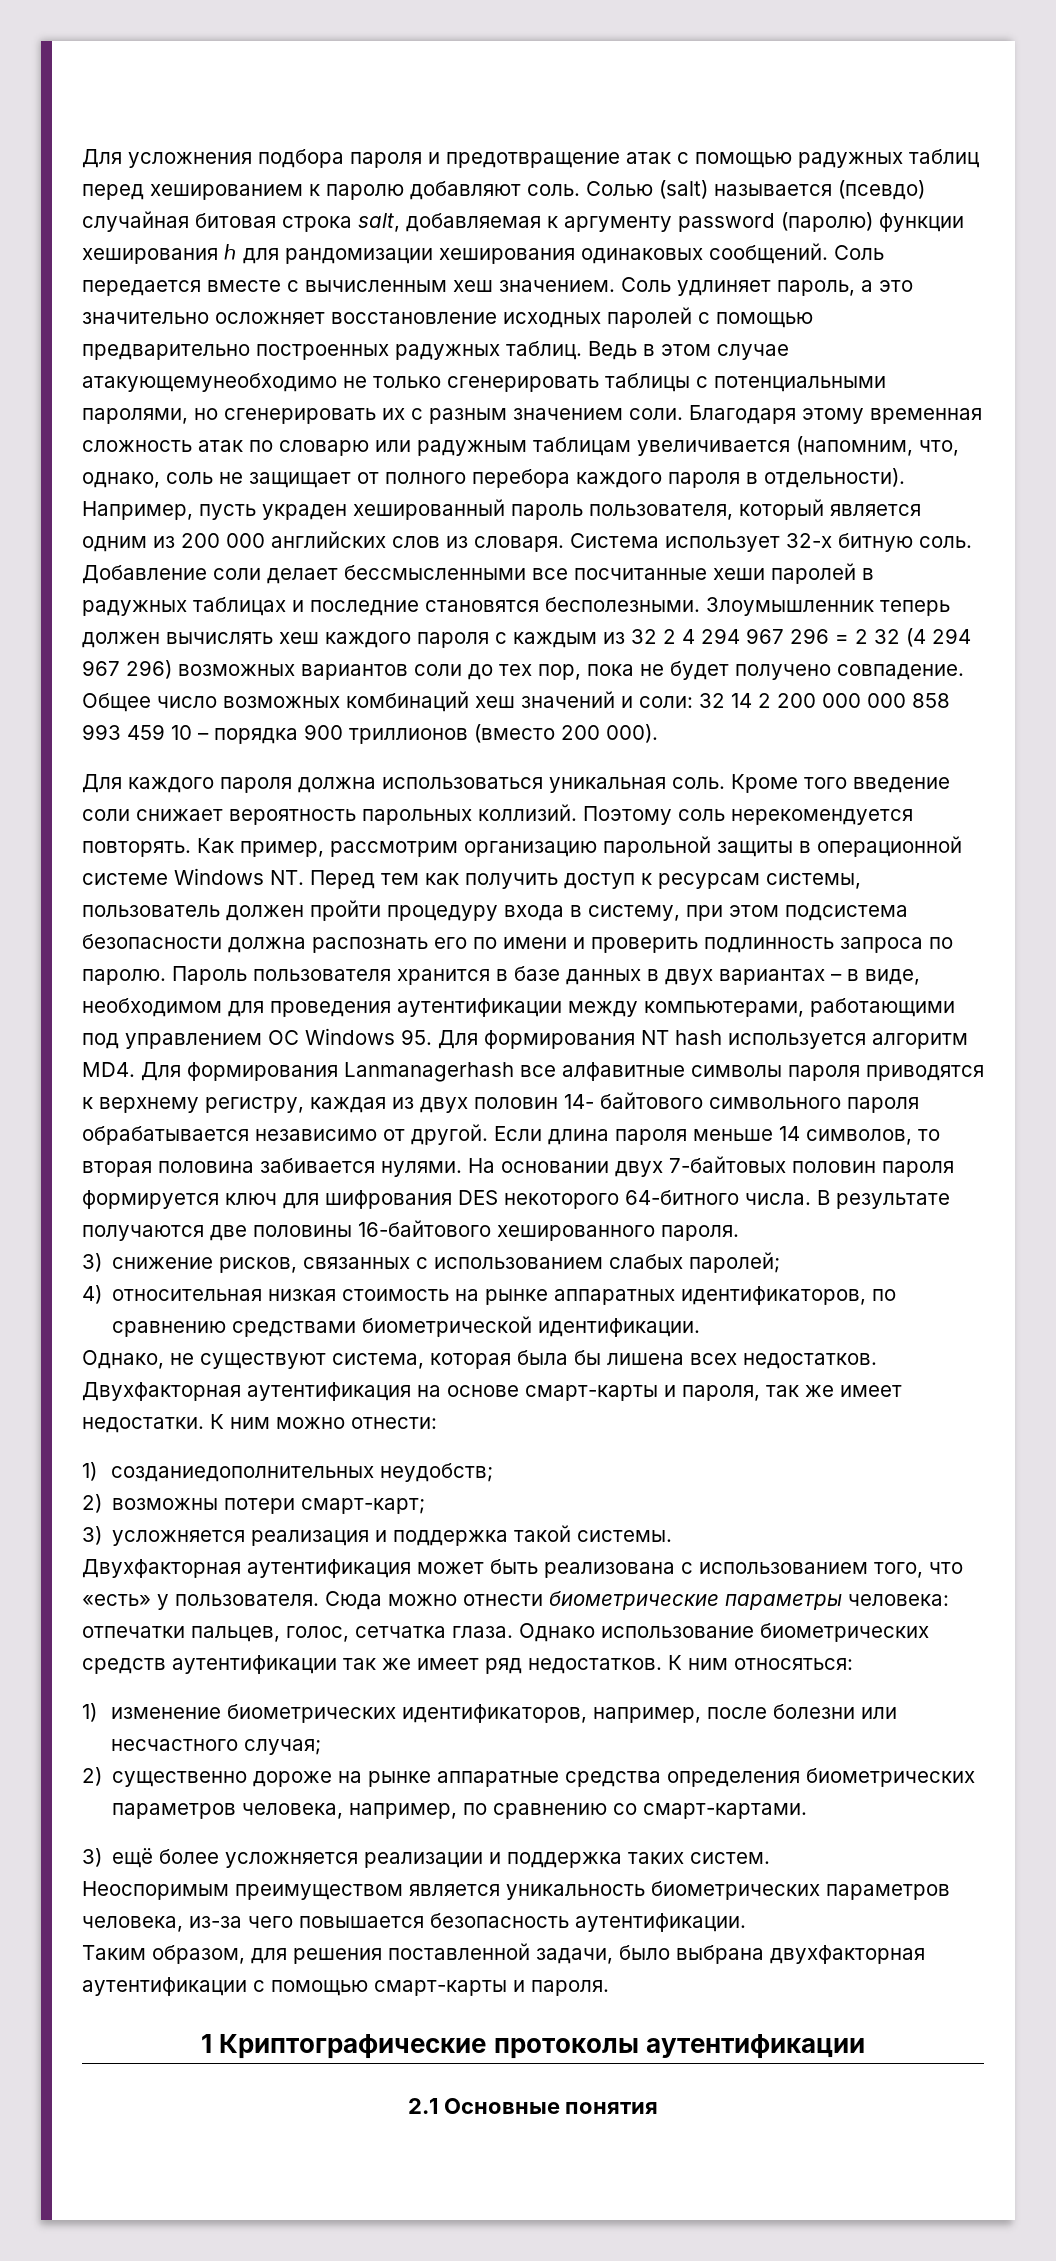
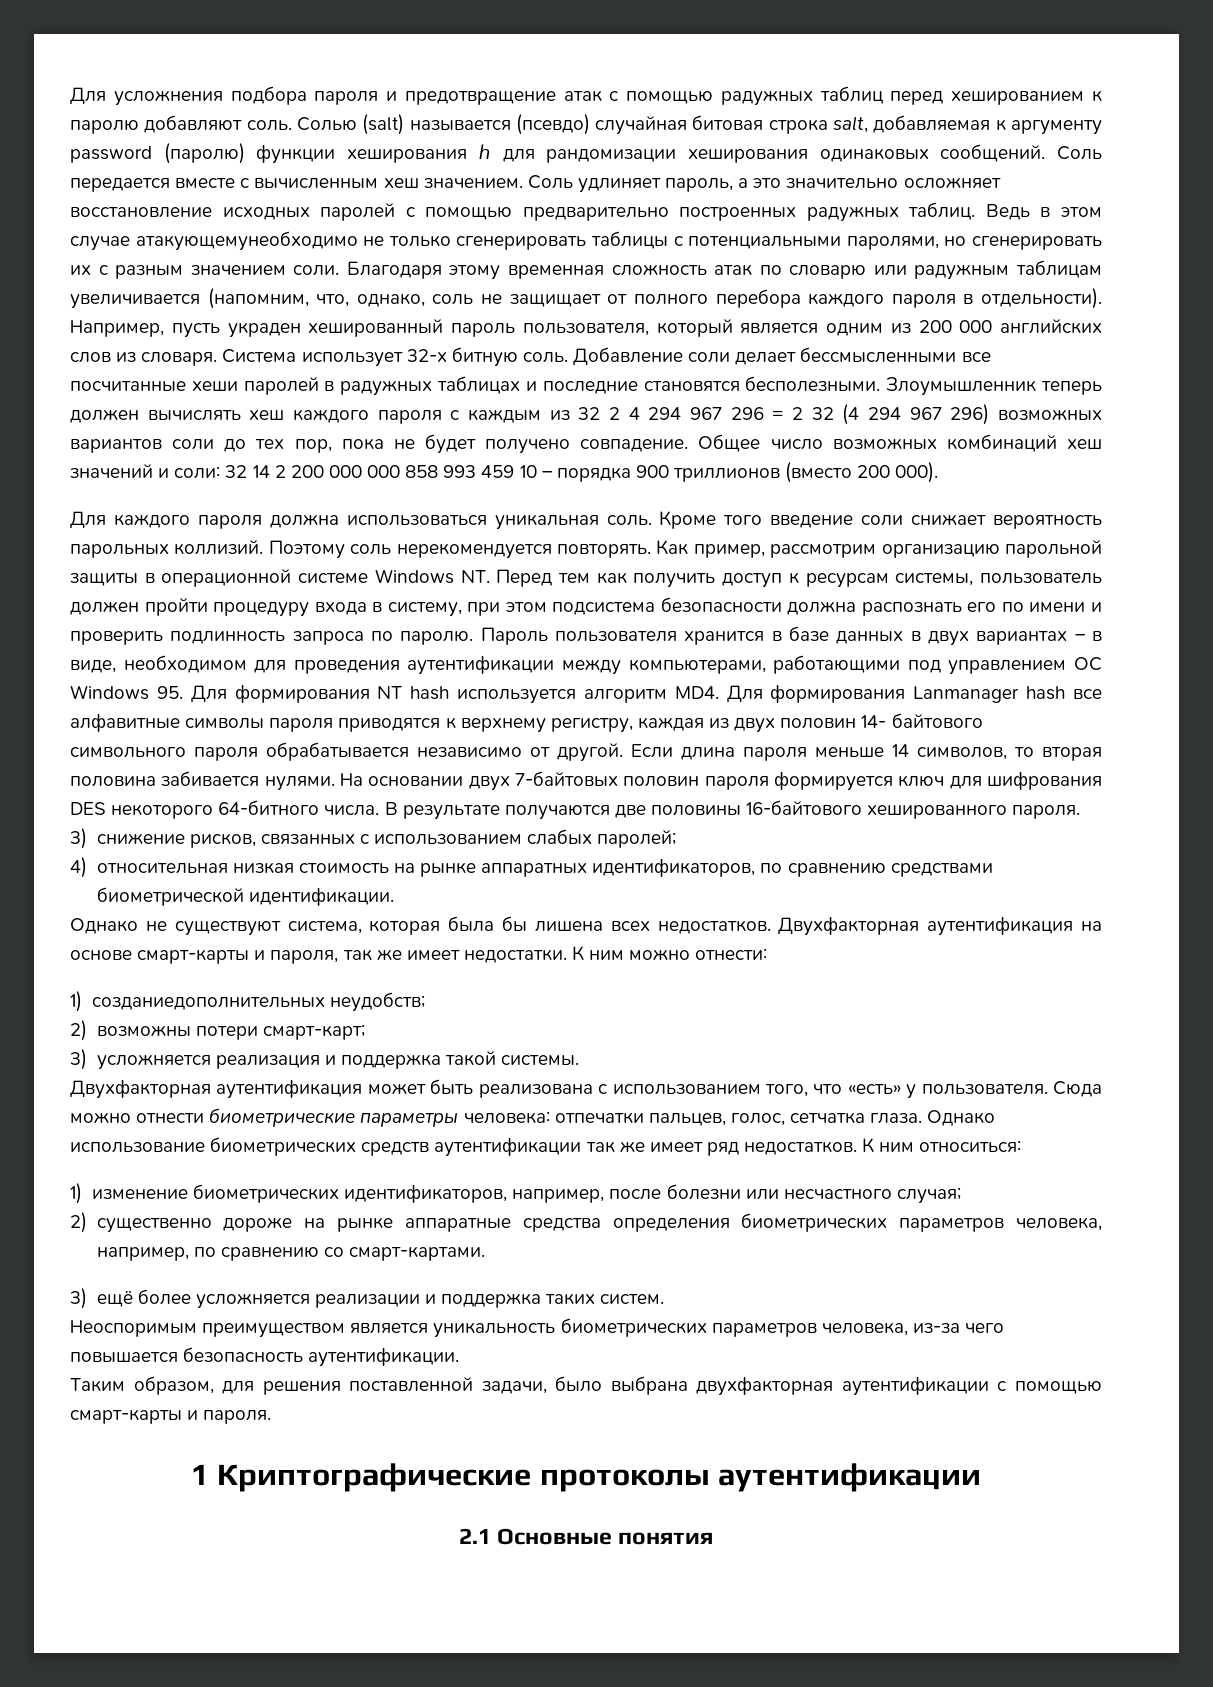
- Пароль пользователя хранится в базе данных в двух вариантах – в виде, необходимом для проведения аутентификации между компьютерами, работающими под управлением ОС Windows 95. Для формирования NT hash используется алгоритм MD4. Для формирования Lanmanagerhash все алфавитные символы пароля приводятся к верхнему регистру, каждая из двух половин 14- байтового символьного пароля обрабатывается независимо от другой.
+ Пароль пользователя хранится в базе данных в двух вариантах – в виде, необходимом для проведения аутентификации между компьютерами, работающими под управлением ОС Windows 95. Для формирования NT hash используется алгоритм MD4. Для формирования Lanmanager hash все алфавитные символы пароля приводятся к верхнему регистру, каждая из двух половин 14- байтового символьного пароля обрабатывается независимо от другой.
- Однако, не существуют система, которая была бы лишена всех недостатков.
+ Однако не существуют система, которая была бы лишена всех недостатков.
- К ним относяться:
+ К ним относиться:

